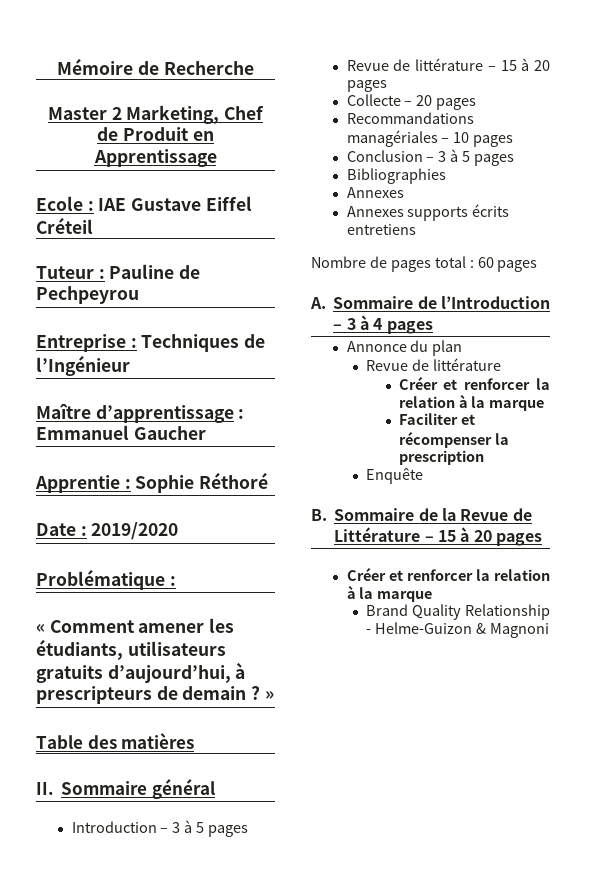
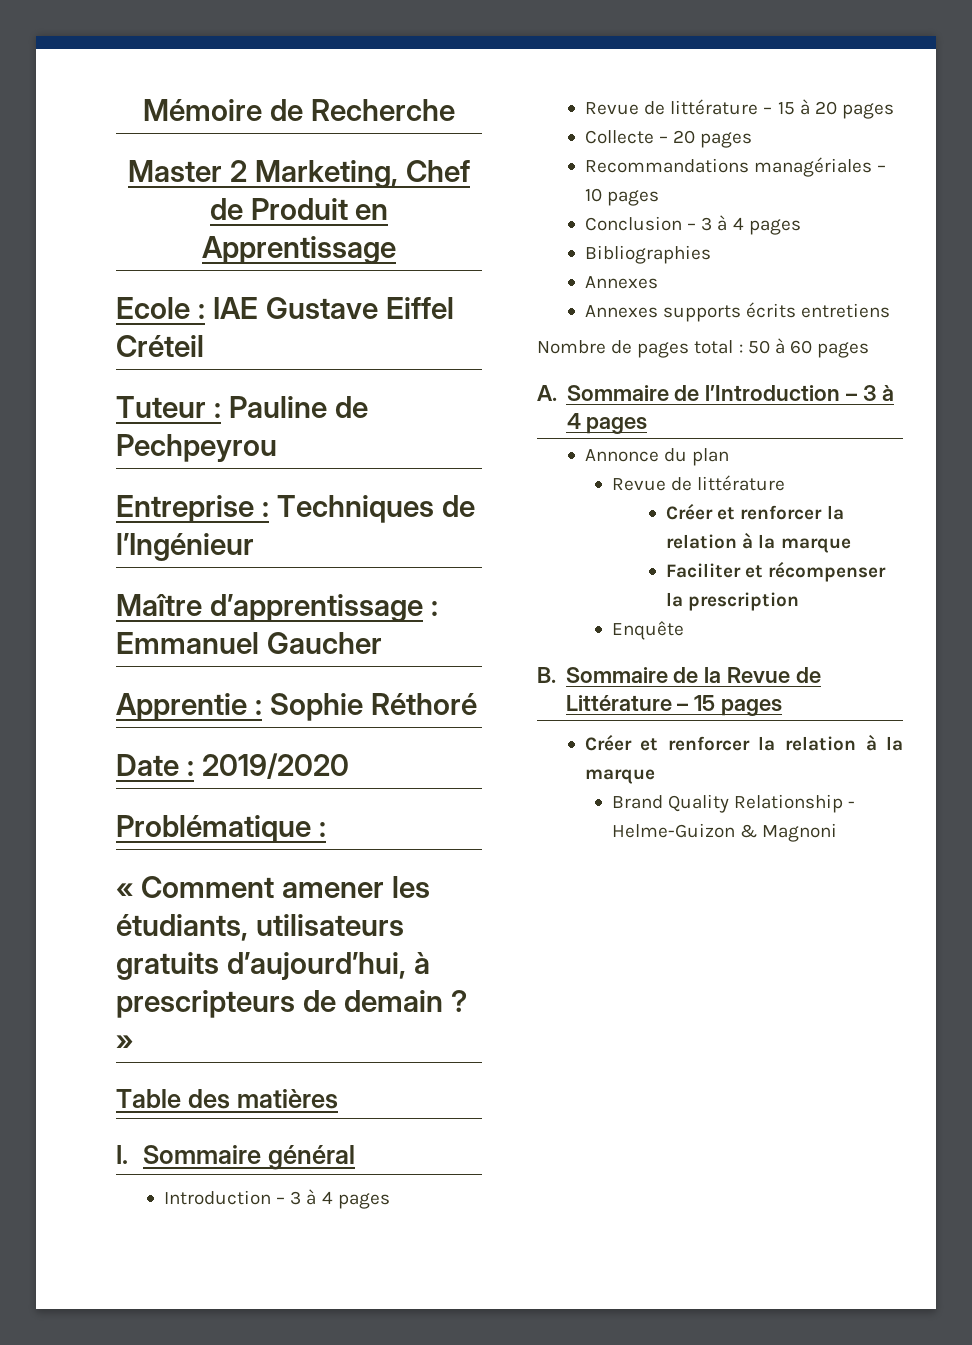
- II. Sommaire général
+ I. Sommaire général
- Introduction – 3 à 5 pages
+ Introduction – 3 à 4 pages
- Conclusion – 3 à 5 pages
+ Conclusion – 3 à 4 pages
- Nombre de pages total : 60 pages
+ Nombre de pages total : 50 à 60 pages
- B. Sommaire de la Revue de Littérature – 15 à 20 pages
+ B. Sommaire de la Revue de Littérature – 15 pages

